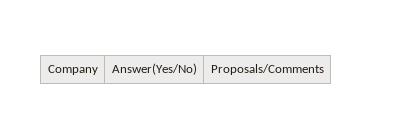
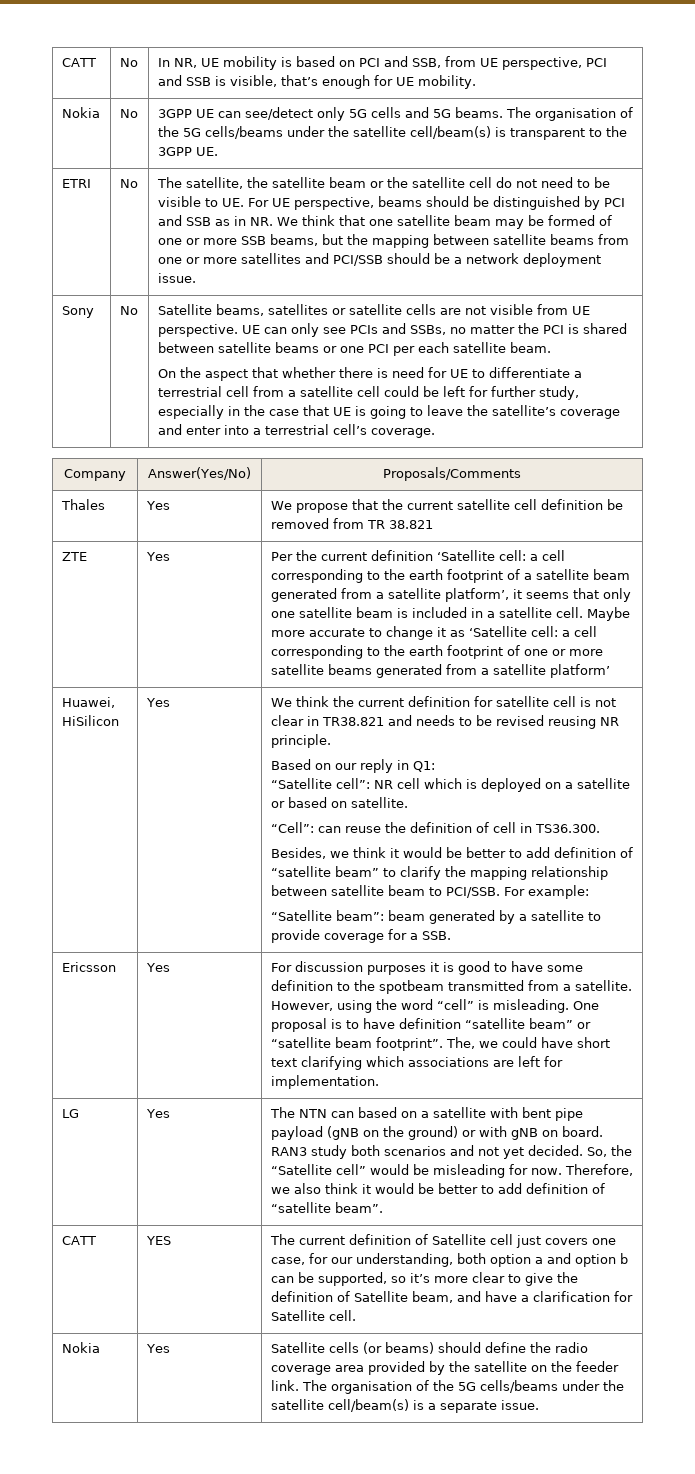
+ CATT | No | In NR, UE mobility is based on PCI and SSB, from UE perspective, PCI and SSB is visible, that’s enough for UE mobility.
+ Nokia | No | 3GPP UE can see/detect only 5G cells and 5G beams. The organisation of the 5G cells/beams under the satellite cell/beam(s) is transparent to the 3GPP UE.
+ ETRI | No | The satellite, the satellite beam or the satellite cell do not need to be visible to UE. For UE perspective, beams should be distinguished by PCI and SSB as in NR. We think that one satellite beam may be formed of one or more SSB beams, but the mapping between satellite beams from one or more satellites and PCI/SSB should be a network deployment issue.
+ Sony | No | Satellite beams, satellites or satellite cells are not visible from UE perspective. UE can only see PCIs and SSBs, no matter the PCI is shared between satellite beams or one PCI per each satellite beam.
+ On the aspect that whether there is need for UE to differentiate a terrestrial cell from a satellite cell could be left for further study, especially in the case that UE is going to leave the satellite’s coverage and enter into a terrestrial cell’s coverage.
  Company | Answer(Yes/No) | Proposals/Comments
+ Thales | Yes | We propose that the current satellite cell definition be removed from TR 38.821
+ ZTE | Yes | Per the current definition ‘Satellite cell: a cell corresponding to the earth footprint of a satellite beam generated from a satellite platform’, it seems that only one satellite beam is included in a satellite cell. Maybe more accurate to change it as ‘Satellite cell: a cell corresponding to the earth footprint of one or more satellite beams generated from a satellite platform’
+ Huawei, HiSilicon | Yes | We think the current definition for satellite cell is not clear in TR38.821 and needs to be revised reusing NR principle.
+ Based on our reply in Q1:
+ “Satellite cell”: NR cell which is deployed on a satellite or based on satellite.
+ “Cell”: can reuse the definition of cell in TS36.300.
+ Besides, we think it would be better to add definition of “satellite beam” to clarify the mapping relationship between satellite beam to PCI/SSB. For example:
+ “Satellite beam”: beam generated by a satellite to provide coverage for a SSB.
+ Ericsson | Yes | For discussion purposes it is good to have some definition to the spotbeam transmitted from a satellite. However, using the word “cell” is misleading. One proposal is to have definition “satellite beam” or “satellite beam footprint”. The, we could have short text clarifying which associations are left for implementation.
+ LG | Yes | The NTN can based on a satellite with bent pipe payload (gNB on the ground) or with gNB on board. RAN3 study both scenarios and not yet decided. So, the “Satellite cell” would be misleading for now. Therefore, we also think it would be better to add definition of “satellite beam”.
+ CATT | YES | The current definition of Satellite cell just covers one case, for our understanding, both option a and option b can be supported, so it’s more clear to give the definition of Satellite beam, and have a clarification for Satellite cell.
+ Nokia | Yes | Satellite cells (or beams) should define the radio coverage area provided by the satellite on the feeder link. The organisation of the 5G cells/beams under the satellite cell/beam(s) is a separate issue.

